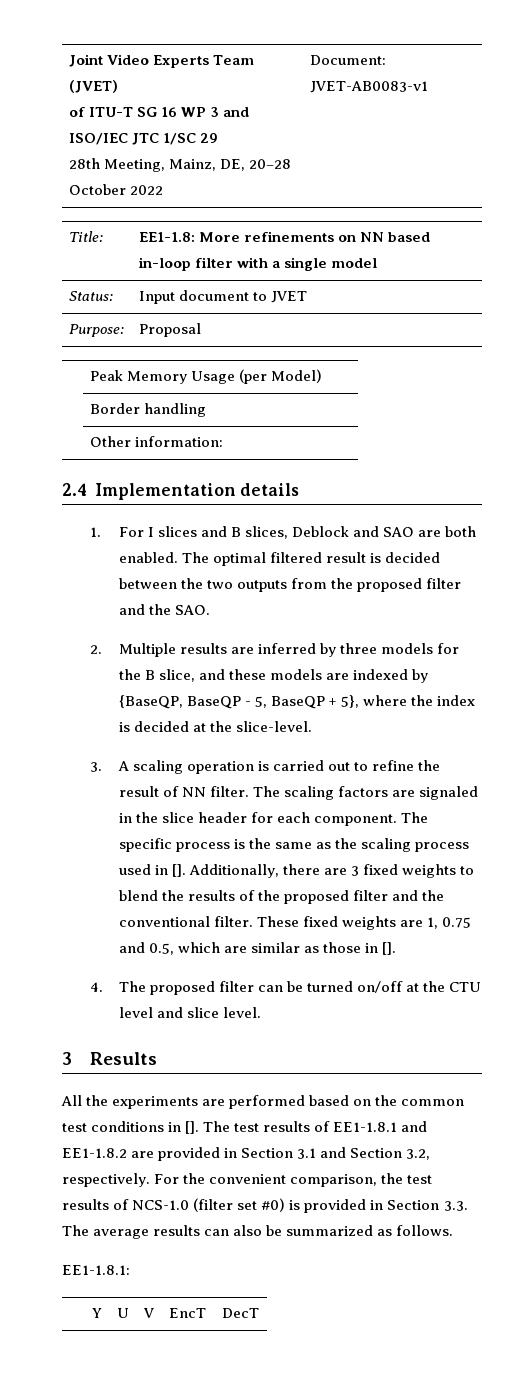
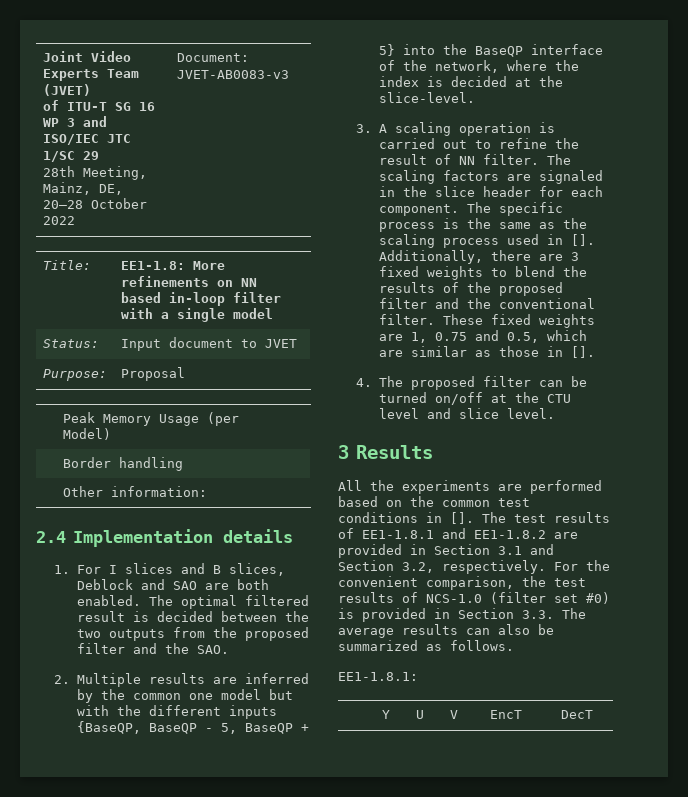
  Joint Video Experts Team (JVET)
  of ITU-T SG 16 WP 3 and ISO/IEC JTC 1/SC 29
- 28th Meeting, Mainz, DE, 20–28 October 2022 | Document: JVET-AB0083-v1
+ 28th Meeting, Mainz, DE, 20–28 October 2022 | Document: JVET-AB0083-v3
- 2. Multiple results are inferred by three models for the B slice, and these models are indexed by {BaseQP, BaseQP - 5, BaseQP + 5}, where the index is decided at the slice-level.
+ 2. Multiple results are inferred by the common one model but with the different inputs {BaseQP, BaseQP - 5, BaseQP + 5} into the BaseQP interface of the network, where the index is decided at the slice-level.

